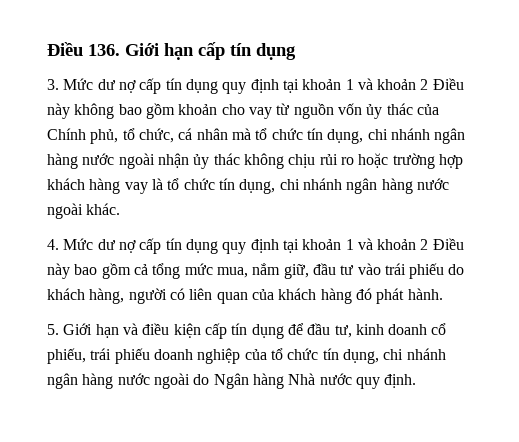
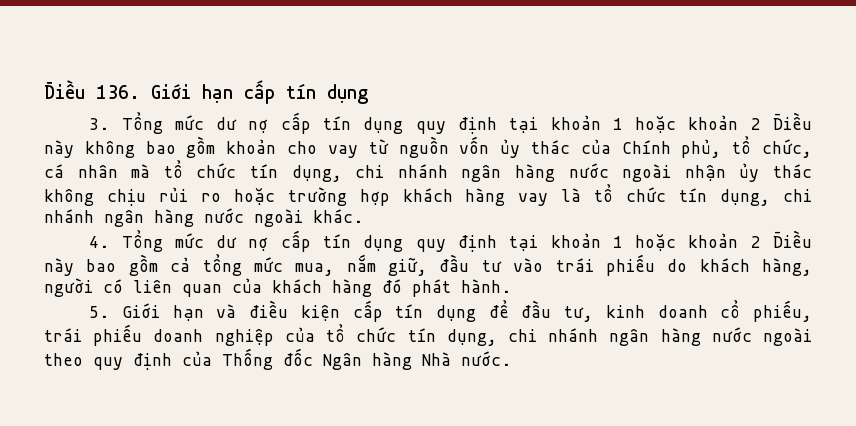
- 3. Mức dư nợ cấp tín dụng quy định tại khoản 1 và khoản 2 Điều này không bao gồm khoản cho vay từ nguồn vốn ủy thác của Chính phủ, tổ chức, cá nhân mà tổ chức tín dụng, chi nhánh ngân hàng nước ngoài nhận ủy thác không chịu rủi ro hoặc trường hợp khách hàng vay là tổ chức tín dụng, chi nhánh ngân hàng nước ngoài khác.
+ 3. Tổng mức dư nợ cấp tín dụng quy định tại khoản 1 hoặc khoản 2 Điều này không bao gồm khoản cho vay từ nguồn vốn ủy thác của Chính phủ, tổ chức, cá nhân mà tổ chức tín dụng, chi nhánh ngân hàng nước ngoài nhận ủy thác không chịu rủi ro hoặc trường hợp khách hàng vay là tổ chức tín dụng, chi nhánh ngân hàng nước ngoài khác.
- 4. Mức dư nợ cấp tín dụng quy định tại khoản 1 và khoản 2 Điều này bao gồm cả tổng mức mua, nắm giữ, đầu tư vào trái phiếu do khách hàng, người có liên quan của khách hàng đó phát hành.
+ 4. Tổng mức dư nợ cấp tín dụng quy định tại khoản 1 hoặc khoản 2 Điều này bao gồm cả tổng mức mua, nắm giữ, đầu tư vào trái phiếu do khách hàng, người có liên quan của khách hàng đó phát hành.
- 5. Giới hạn và điều kiện cấp tín dụng để đầu tư, kinh doanh cổ phiếu, trái phiếu doanh nghiệp của tổ chức tín dụng, chi nhánh ngân hàng nước ngoài do Ngân hàng Nhà nước quy định.
+ 5. Giới hạn và điều kiện cấp tín dụng để đầu tư, kinh doanh cổ phiếu, trái phiếu doanh nghiệp của tổ chức tín dụng, chi nhánh ngân hàng nước ngoài theo quy định của Thống đốc Ngân hàng Nhà nước.

